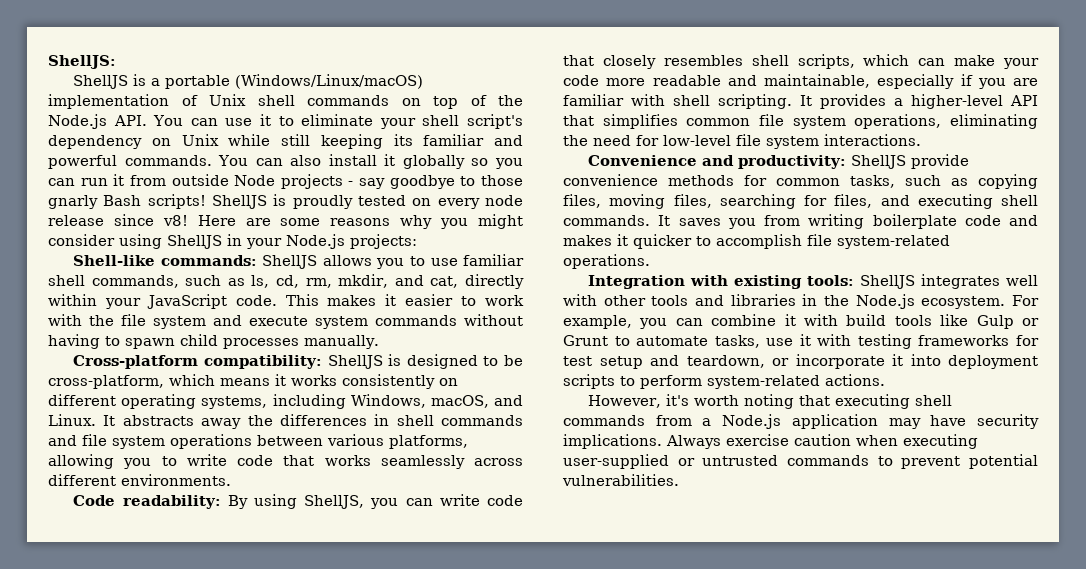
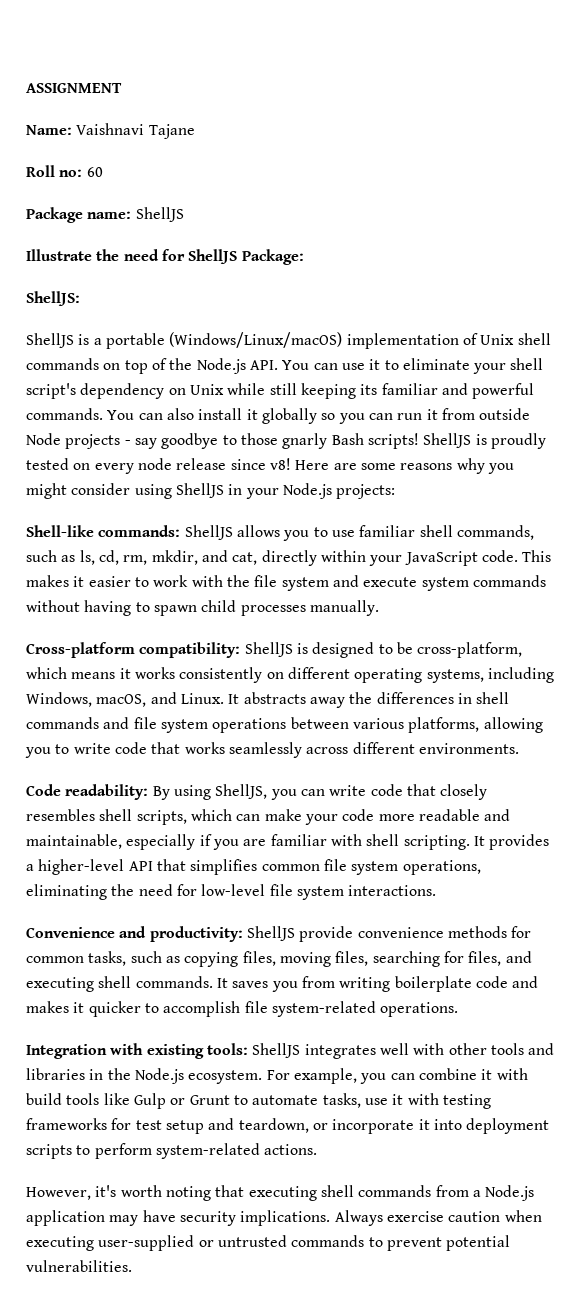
+ ASSIGNMENT
+ Name: Vaishnavi Tajane
+ Roll no: 60
+ Package name: ShellJS
+ Illustrate the need for ShellJS Package:

